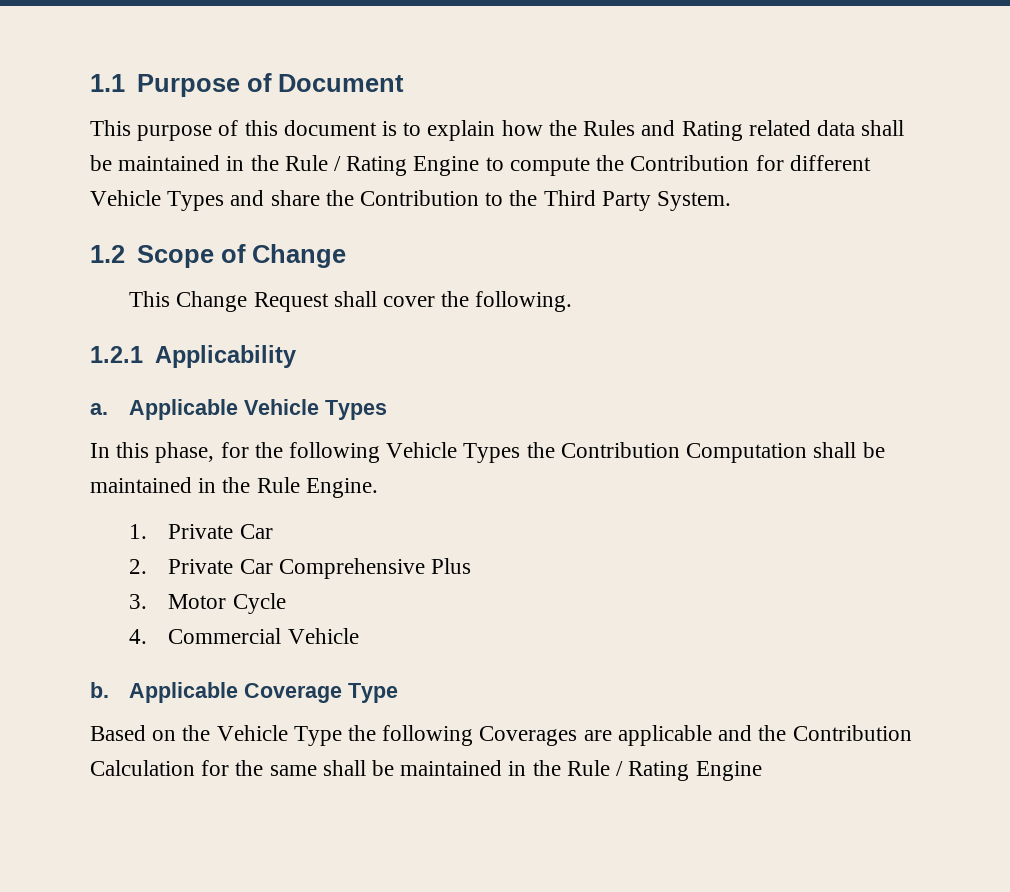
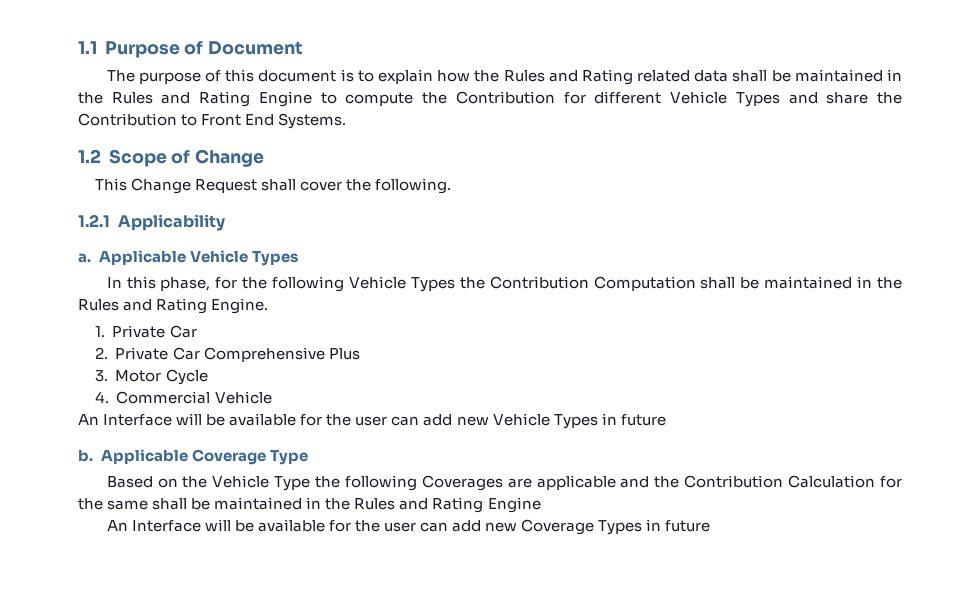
- This purpose of this document is to explain how the Rules and Rating related data shall be maintained in the Rule / Rating Engine to compute the Contribution for different Vehicle Types and share the Contribution to the Third Party System.
+ The purpose of this document is to explain how the Rules and Rating related data shall be maintained in the Rules and Rating Engine to compute the Contribution for different Vehicle Types and share the Contribution to Front End Systems.
- In this phase, for the following Vehicle Types the Contribution Computation shall be maintained in the Rule Engine.
+ In this phase, for the following Vehicle Types the Contribution Computation shall be maintained in the Rules and Rating Engine.
+ An Interface will be available for the user can add new Vehicle Types in future
- Based on the Vehicle Type the following Coverages are applicable and the Contribution Calculation for the same shall be maintained in the Rule / Rating Engine
+ Based on the Vehicle Type the following Coverages are applicable and the Contribution Calculation for the same shall be maintained in the Rules and Rating Engine
+ An Interface will be available for the user can add new Coverage Types in future

